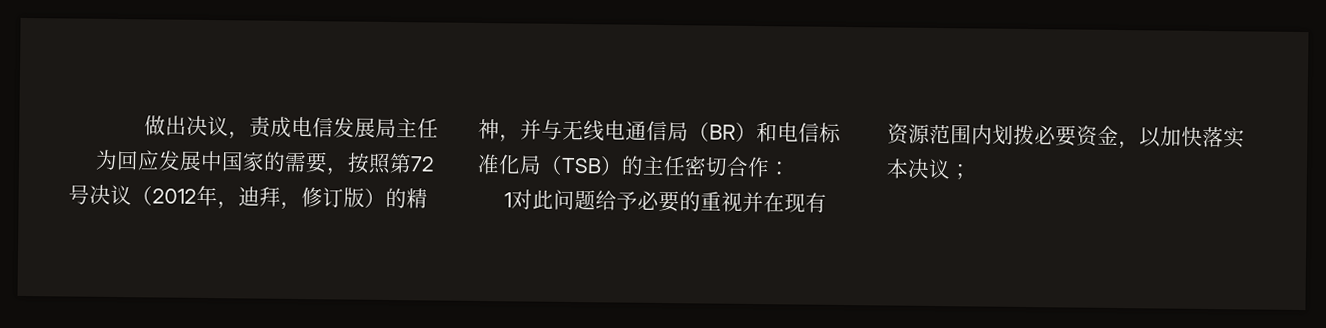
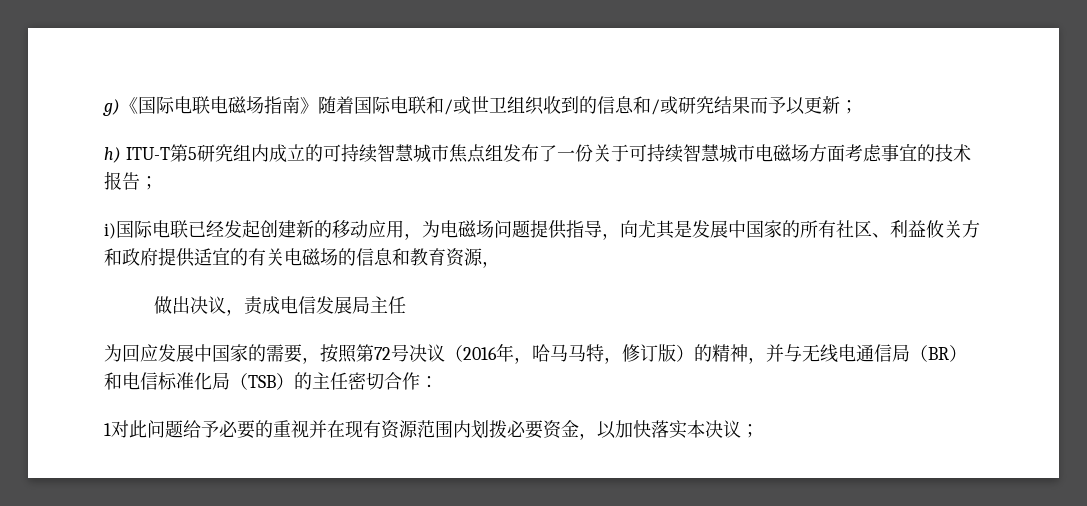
+ g)《国际电联电磁场指南》随着国际电联和/或世卫组织收到的信息和/或研究结果而予以更新；
+ h) ITU-T第5研究组内成立的可持续智慧城市焦点组发布了一份关于可持续智慧城市电磁场方面考虑事宜的技术报告；
+ i)国际电联已经发起创建新的移动应用，为电磁场问题提供指导，向尤其是发展中国家的所有社区、利益攸关方和政府提供适宜的有关电磁场的信息和教育资源，
- 为回应发展中国家的需要，按照第72号决议（2012年，迪拜，修订版）的精神，并与无线电通信局（BR）和电信标准化局（TSB）的主任密切合作：
+ 为回应发展中国家的需要，按照第72号决议（2016年，哈马马特，修订版）的精神，并与无线电通信局（BR）和电信标准化局（TSB）的主任密切合作：

